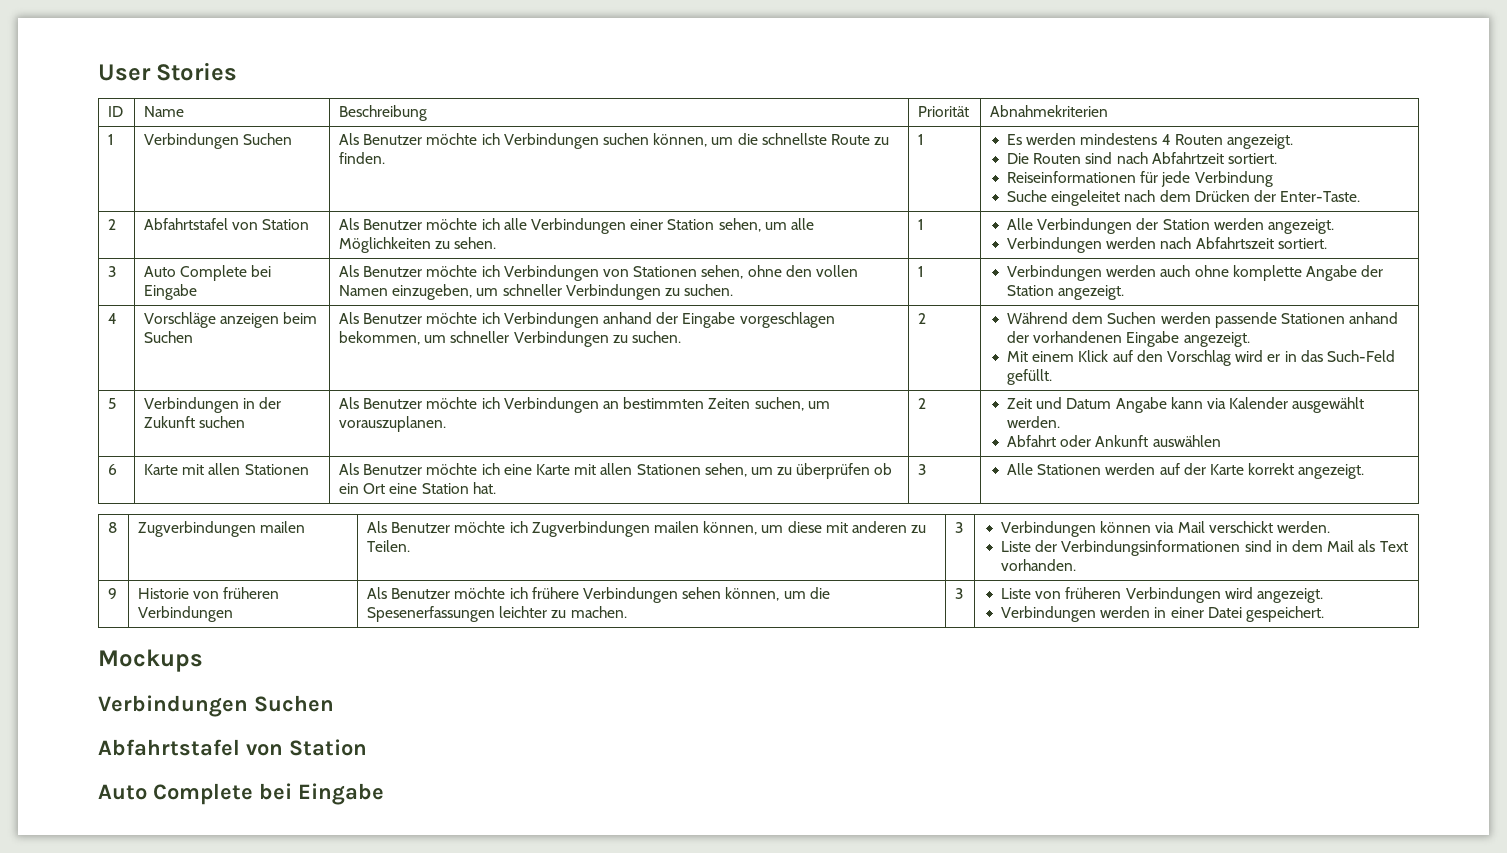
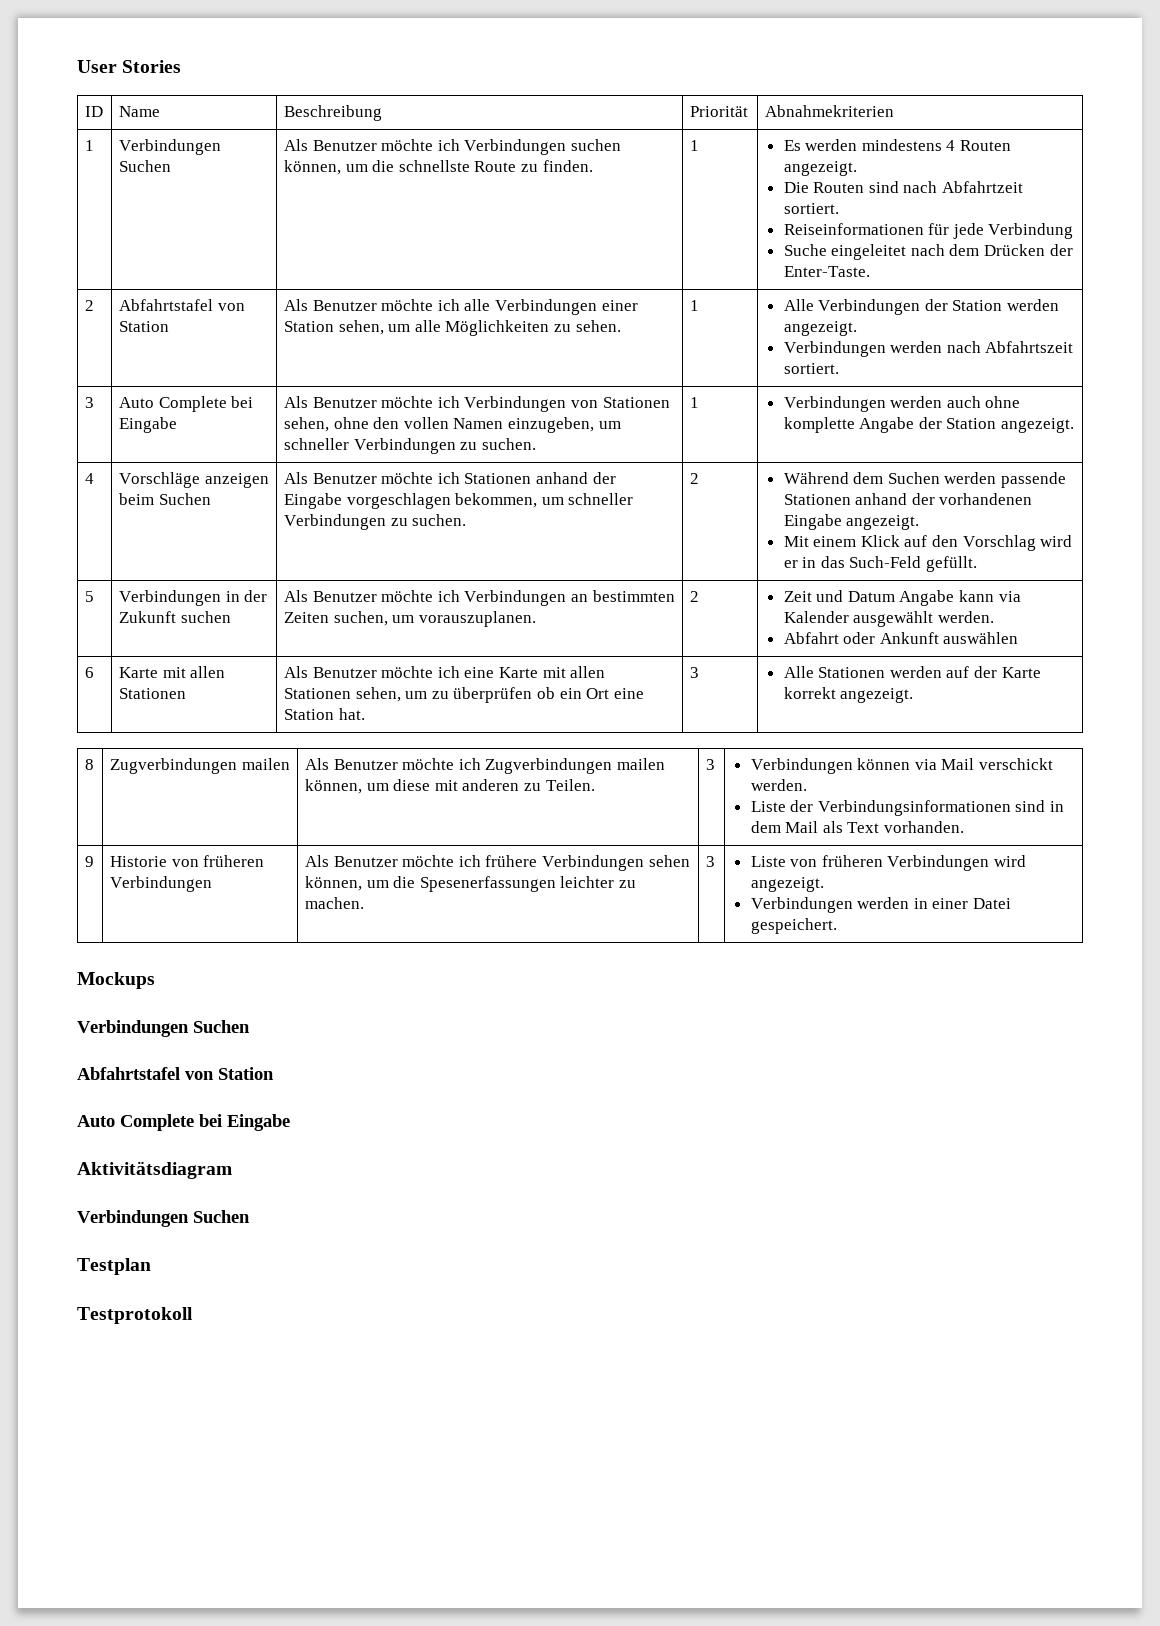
- Als Benutzer möchte ich Verbindungen anhand der Eingabe vorgeschlagen bekommen, um schneller Verbindungen zu suchen.
+ Als Benutzer möchte ich Stationen anhand der Eingabe vorgeschlagen bekommen, um schneller Verbindungen zu suchen.
+ Aktivitätsdiagram
+ Verbindungen Suchen
+ Testplan
+ Testprotokoll

